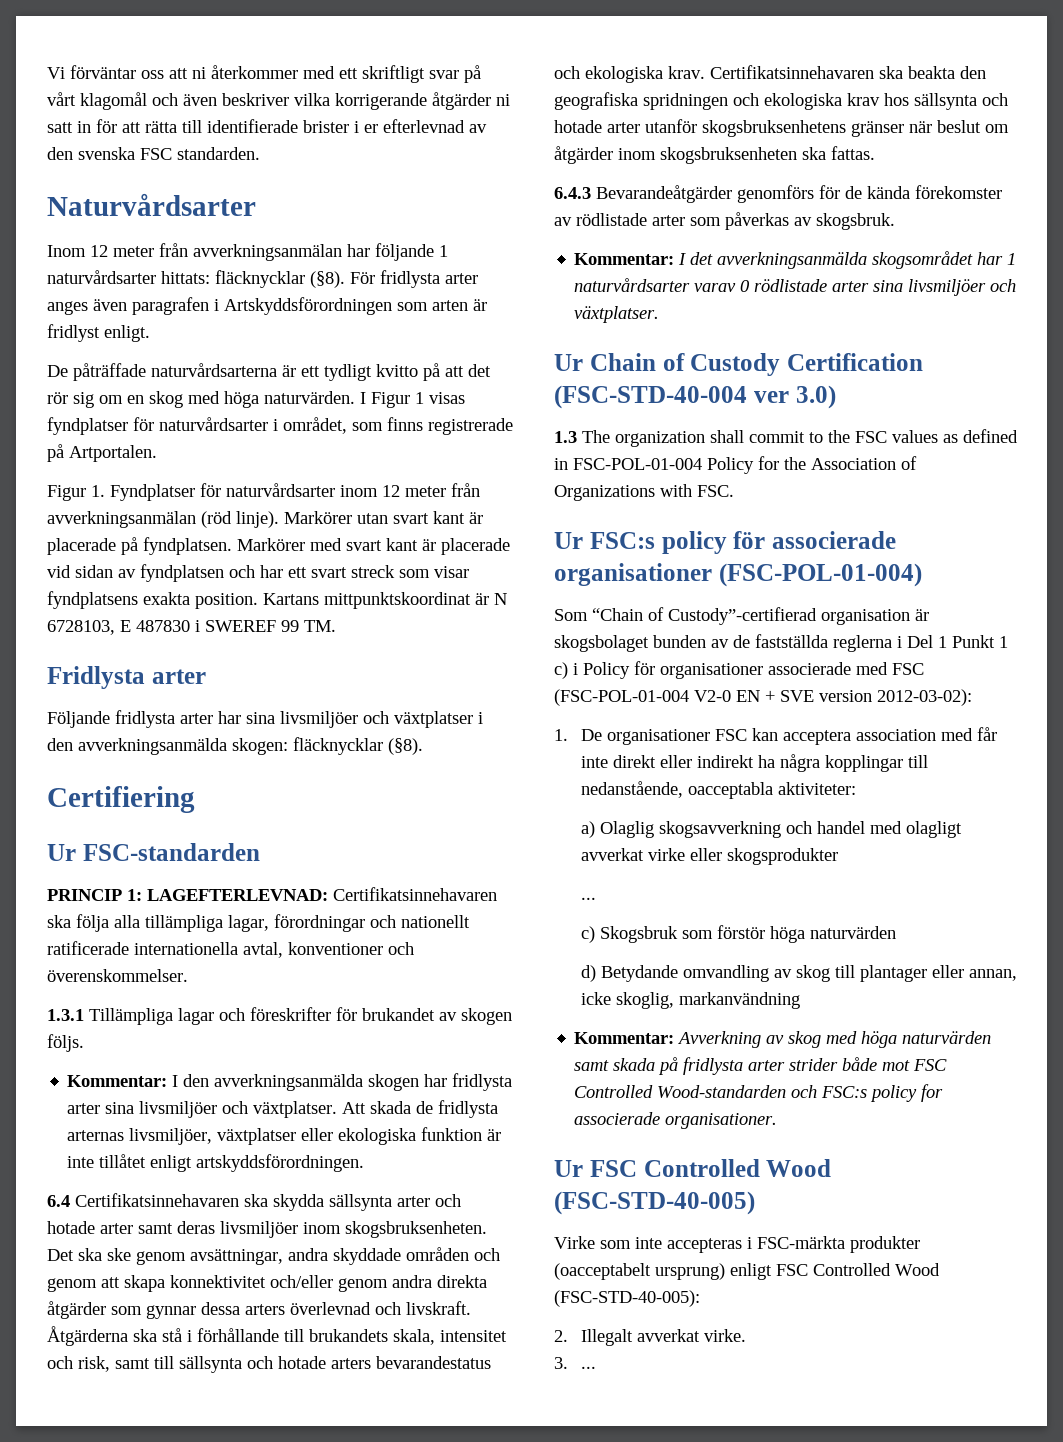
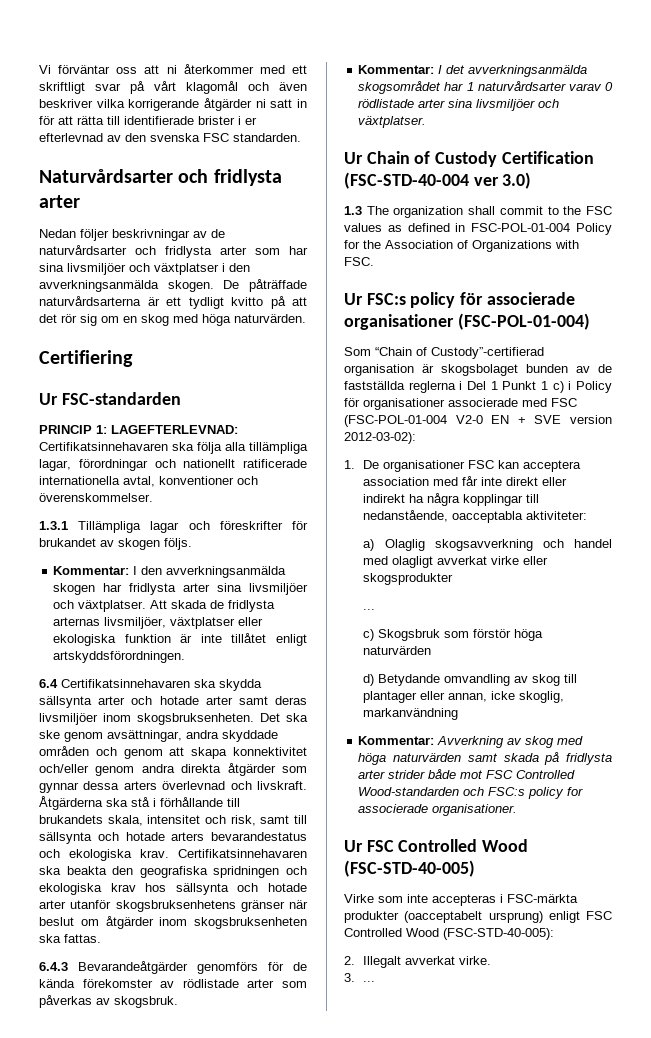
- Naturvårdsarter
- Inom 12 meter från avverkningsanmälan har följande 1 naturvårdsarter hittats: fläcknycklar (§8). För fridlysta arter anges även paragrafen i Artskyddsförordningen som arten är fridlyst enligt.
- De påträffade naturvårdsarterna är ett tydligt kvitto på att det rör sig om en skog med höga naturvärden. I Figur 1 visas fyndplatser för naturvårdsarter i området, som finns registrerade på Artportalen.
- Figur 1. Fyndplatser för naturvårdsarter inom 12 meter från avverkningsanmälan (röd linje). Markörer utan svart kant är placerade på fyndplatsen. Markörer med svart kant är placerade vid sidan av fyndplatsen och har ett svart streck som visar fyndplatsens exakta position. Kartans mittpunktskoordinat är N 6728103, E 487830 i SWEREF 99 TM.
- Fridlysta arter
- Följande fridlysta arter har sina livsmiljöer och växtplatser i den avverkningsanmälda skogen: fläcknycklar (§8).
+ Naturvårdsarter och fridlysta arter
+ Nedan följer beskrivningar av de naturvårdsarter och fridlysta arter som har sina livsmiljöer och växtplatser i den avverkningsanmälda skogen. De påträffade naturvårdsarterna är ett tydligt kvitto på att det rör sig om en skog med höga naturvärden.

